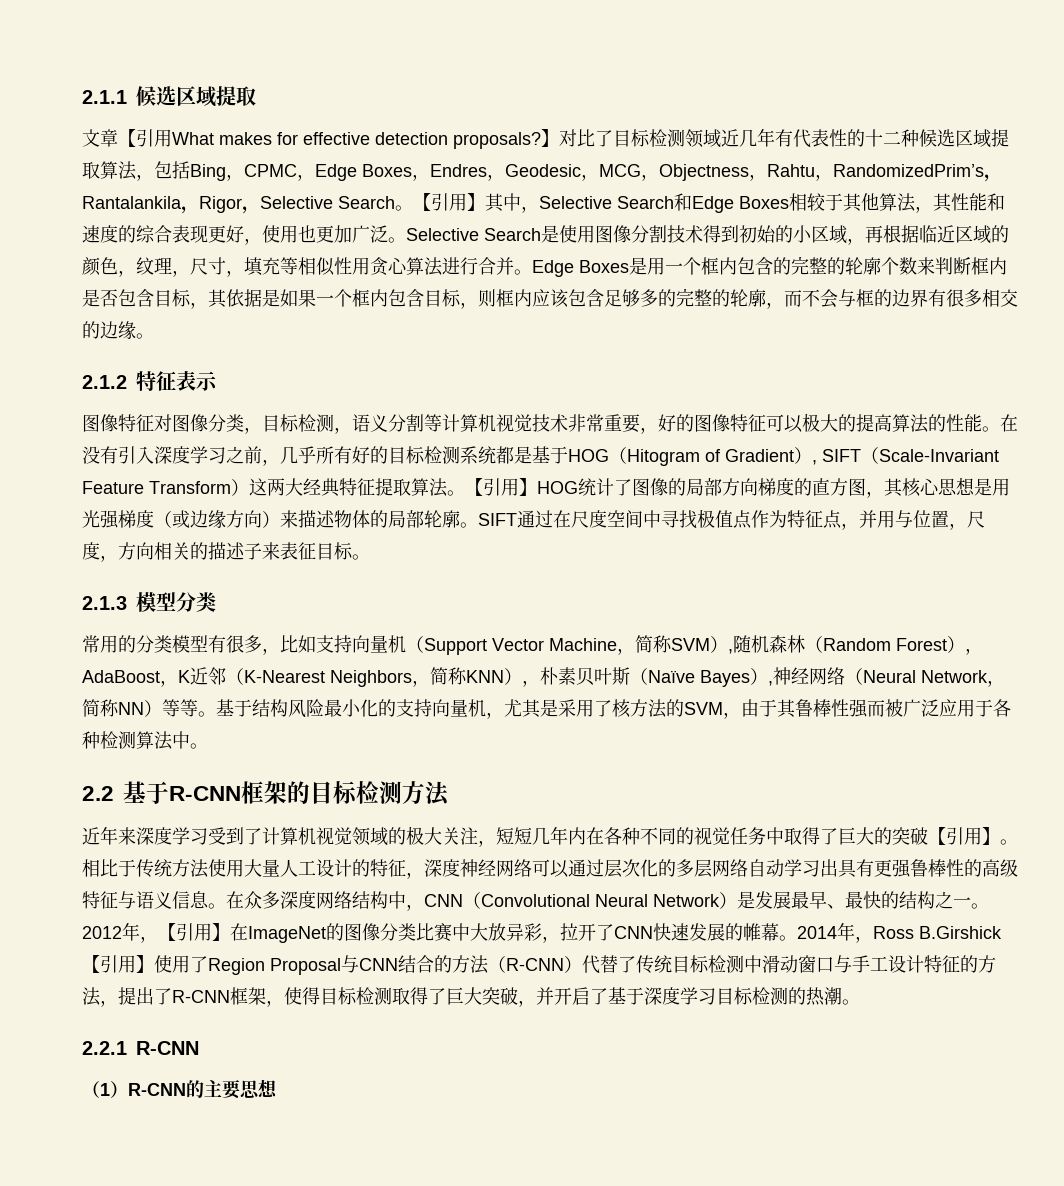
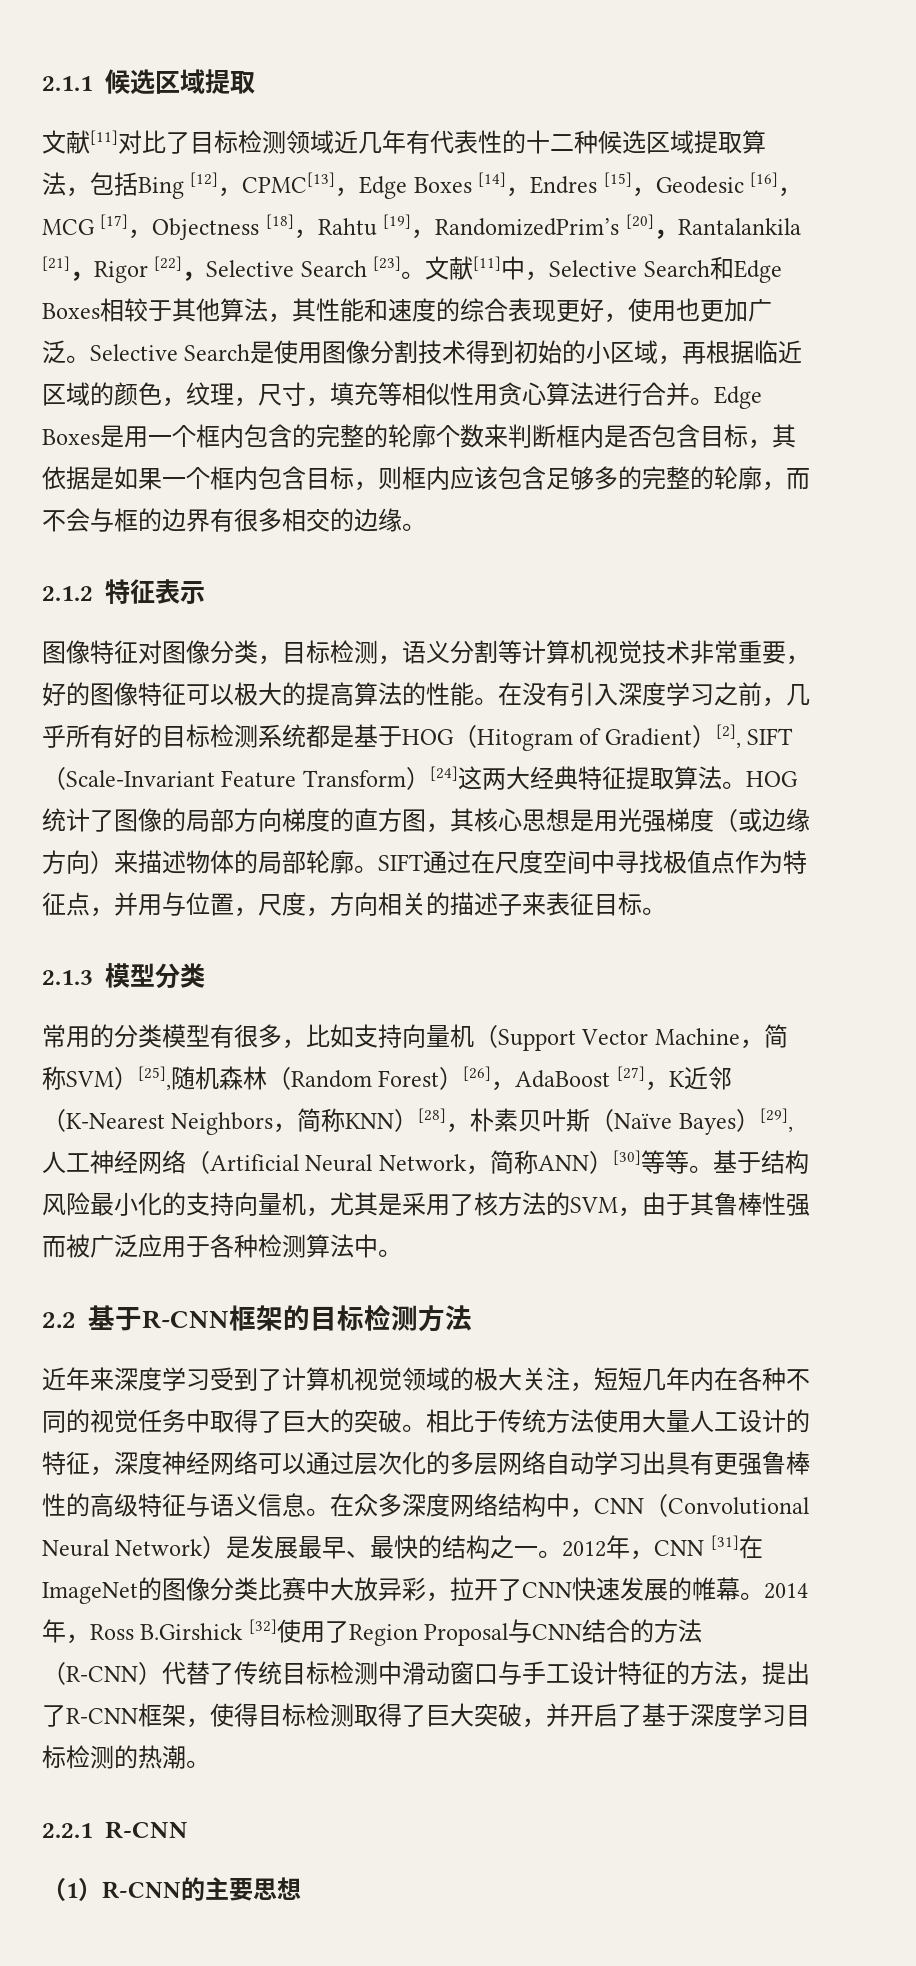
- 文章【引用What makes for effective detection proposals?】对比了目标检测领域近几年有代表性的十二种候选区域提取算法，包括Bing，CPMC，Edge Boxes，Endres，Geodesic，MCG，Objectness，Rahtu，RandomizedPrim’s，Rantalankila，Rigor，Selective Search。【引用】其中，Selective Search和Edge Boxes相较于其他算法，其性能和速度的综合表现更好，使用也更加广泛。
+ 文献[11]对比了目标检测领域近几年有代表性的十二种候选区域提取算法，包括Bing [12]，CPMC[13]，Edge Boxes [14]，Endres [15]，Geodesic [16]，MCG [17]，Objectness [18]，Rahtu [19]，RandomizedPrim’s [20]，Rantalankila [21]，Rigor [22]，Selective Search [23]。文献[11]中，Selective Search和Edge Boxes相较于其他算法，其性能和速度的综合表现更好，使用也更加广泛。
- 在没有引入深度学习之前，几乎所有好的目标检测系统都是基于HOG（Hitogram of Gradient）, SIFT（Scale-Invariant Feature Transform）这两大经典特征提取算法。
+ 在没有引入深度学习之前，几乎所有好的目标检测系统都是基于HOG（Hitogram of Gradient）[2], SIFT（Scale-Invariant Feature Transform）[24]这两大经典特征提取算法。
- 【引用】HOG统计了图像的局部方向梯度的直方图，其核心思想是用光强梯度（或边缘方向）来描述物体的局部轮廓。
+ HOG统计了图像的局部方向梯度的直方图，其核心思想是用光强梯度（或边缘方向）来描述物体的局部轮廓。
- 常用的分类模型有很多，比如支持向量机（Support Vector Machine，简称SVM）,随机森林（Random Forest），AdaBoost，K近邻（K-Nearest Neighbors，简称KNN），朴素贝叶斯（Naïve Bayes）,神经网络（Neural Network，简称NN）等等。
+ 常用的分类模型有很多，比如支持向量机（Support Vector Machine，简称SVM）[25],随机森林（Random Forest）[26]，AdaBoost [27]，K近邻（K-Nearest Neighbors，简称KNN）[28]，朴素贝叶斯（Naïve Bayes）[29],人工神经网络（Artificial Neural Network，简称ANN）[30]等等。
- 近年来深度学习受到了计算机视觉领域的极大关注，短短几年内在各种不同的视觉任务中取得了巨大的突破【引用】。
+ 近年来深度学习受到了计算机视觉领域的极大关注，短短几年内在各种不同的视觉任务中取得了巨大的突破。
- 2012年，【引用】在ImageNet的图像分类比赛中大放异彩，拉开了CNN快速发展的帷幕。
+ 2012年，CNN [31]在ImageNet的图像分类比赛中大放异彩，拉开了CNN快速发展的帷幕。
- 2014年，Ross B.Girshick【引用】使用了Region Proposal与CNN结合的方法（R-CNN）代替了传统目标检测中滑动窗口与手工设计特征的方法，提出了R-CNN框架，使得目标检测取得了巨大突破，并开启了基于深度学习目标检测的热潮。
+ 2014年，Ross B.Girshick [32]使用了Region Proposal与CNN结合的方法（R-CNN）代替了传统目标检测中滑动窗口与手工设计特征的方法，提出了R-CNN框架，使得目标检测取得了巨大突破，并开启了基于深度学习目标检测的热潮。

